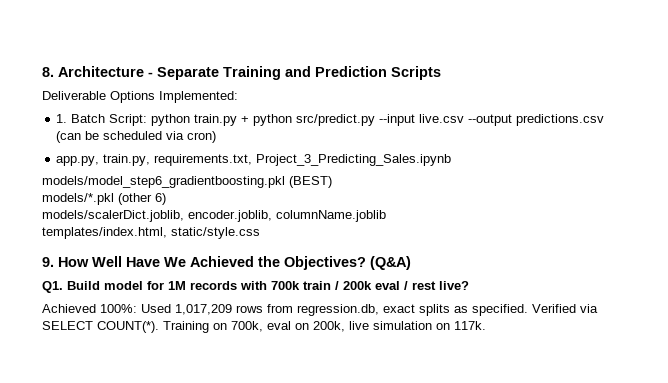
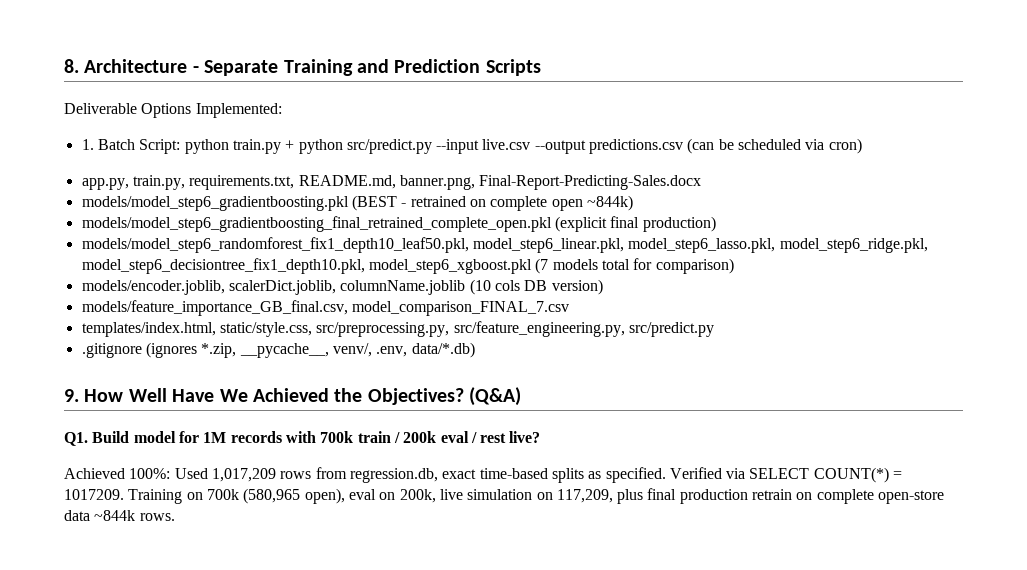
- app.py, train.py, requirements.txt, Project_3_Predicting_Sales.ipynb
- models/model_step6_gradientboosting.pkl (BEST)
- models/*.pkl (other 6)
- models/scalerDict.joblib, encoder.joblib, columnName.joblib
- templates/index.html, static/style.css
+ app.py, train.py, requirements.txt, README.md, banner.png, Final-Report-Predicting-Sales.docx
+ models/model_step6_gradientboosting.pkl (BEST - retrained on complete open ~844k)
+ models/model_step6_gradientboosting_final_retrained_complete_open.pkl (explicit final production)
+ models/model_step6_randomforest_fix1_depth10_leaf50.pkl, model_step6_linear.pkl, model_step6_lasso.pkl, model_step6_ridge.pkl, model_step6_decisiontree_fix1_depth10.pkl, model_step6_xgboost.pkl (7 models total for comparison)
+ models/encoder.joblib, scalerDict.joblib, columnName.joblib (10 cols DB version)
+ models/feature_importance_GB_final.csv, model_comparison_FINAL_7.csv
+ templates/index.html, static/style.css, src/preprocessing.py, src/feature_engineering.py, src/predict.py
+ .gitignore (ignores *.zip, __pycache__, venv/, .env, data/*.db)
- Achieved 100%: Used 1,017,209 rows from regression.db, exact splits as specified.
+ Achieved 100%: Used 1,017,209 rows from regression.db, exact time-based splits as specified.
- Verified via SELECT COUNT(*). Training on 700k, eval on 200k, live simulation on 117k.
+ Verified via SELECT COUNT(*) = 1017209. Training on 700k (580,965 open), eval on 200k, live simulation on 117,209, plus final production retrain on complete open-store data ~844k rows.

